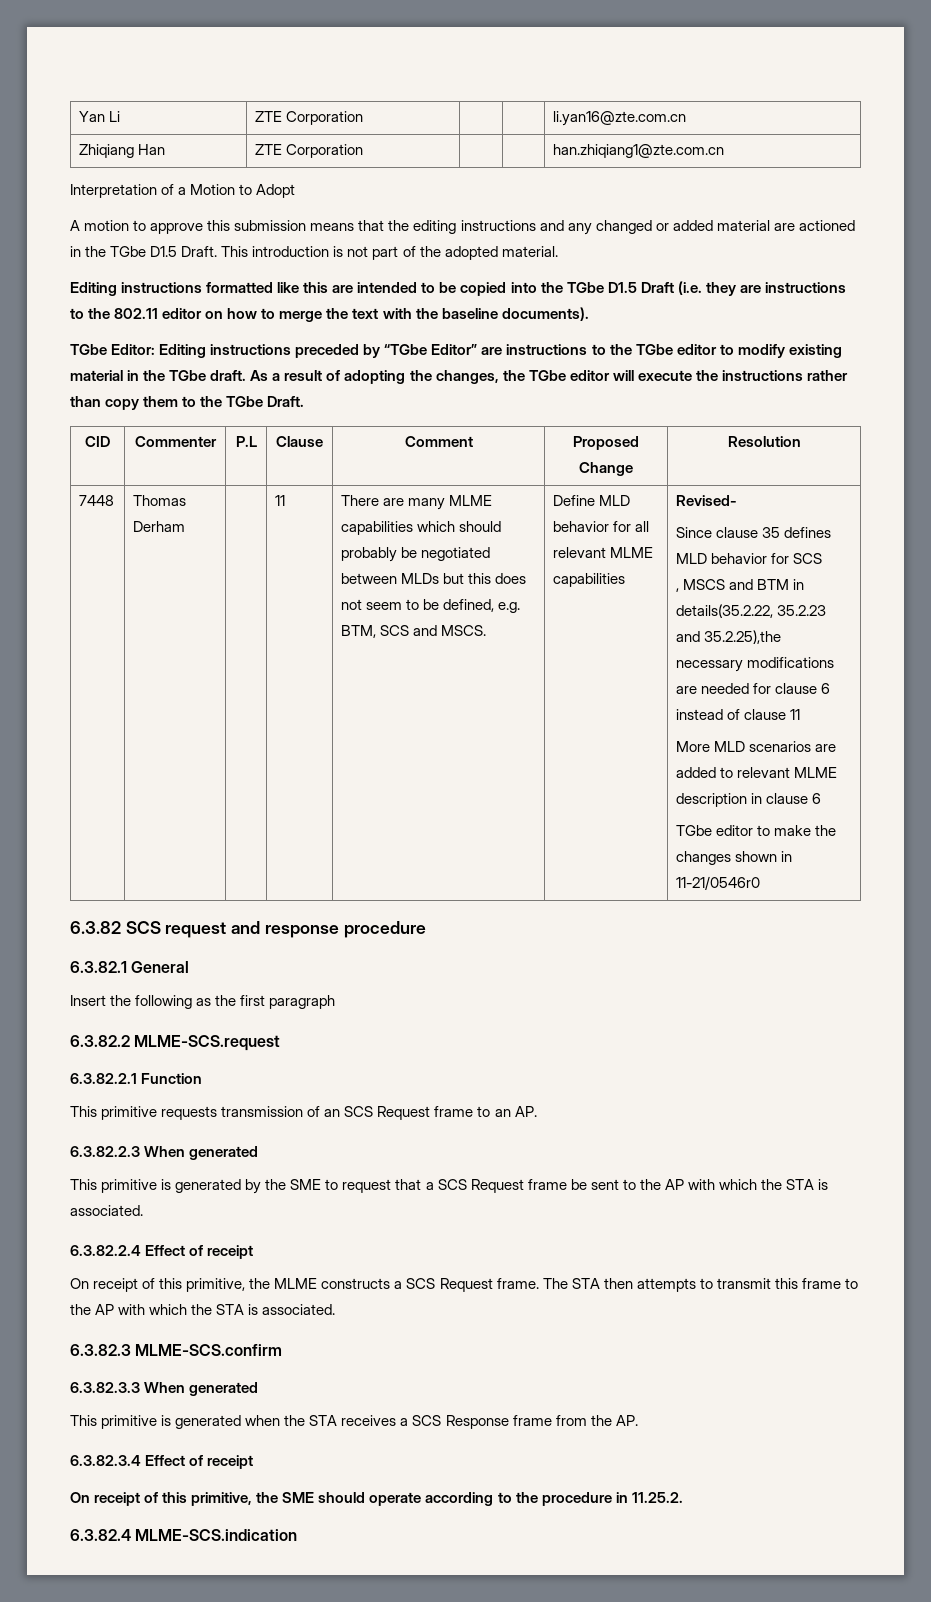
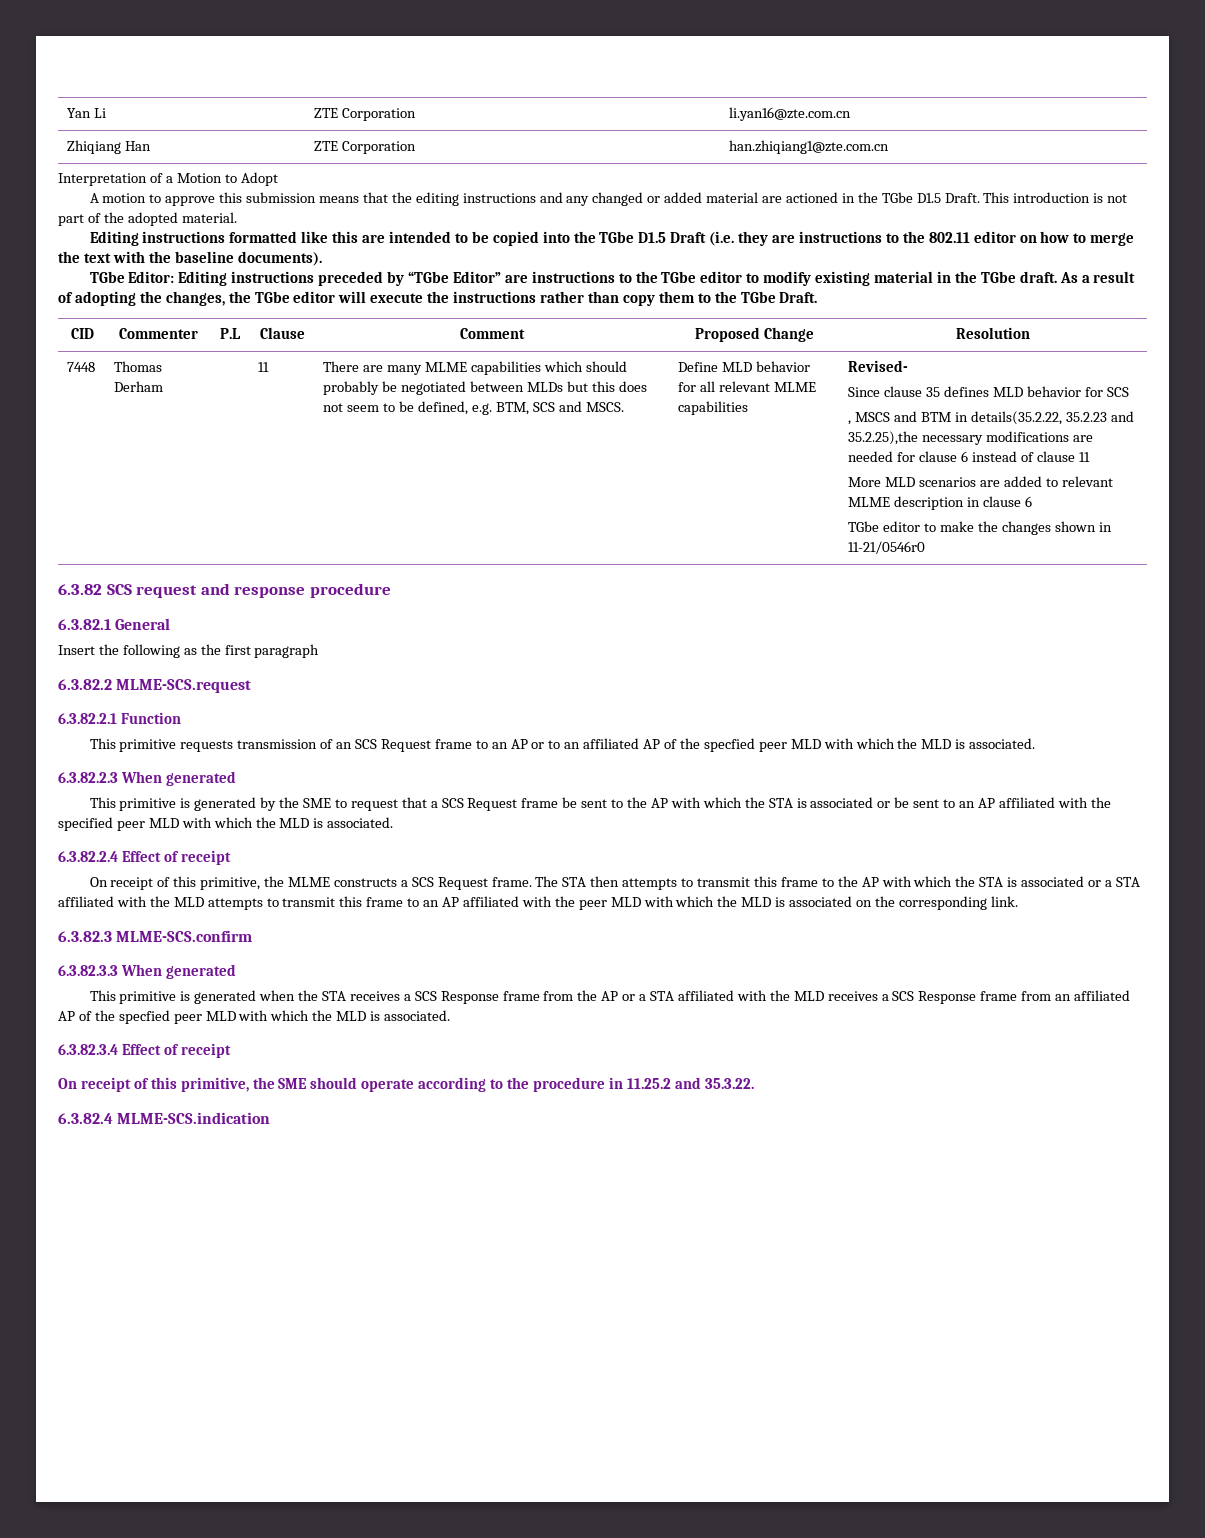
- This primitive requests transmission of an SCS Request frame to an AP.
+ This primitive requests transmission of an SCS Request frame to an AP or to an affiliated AP of the specfied peer MLD with which the MLD is associated.
- This primitive is generated by the SME to request that a SCS Request frame be sent to the AP with which the STA is associated.
+ This primitive is generated by the SME to request that a SCS Request frame be sent to the AP with which the STA is associated or be sent to an AP affiliated with the specified peer MLD with which the MLD is associated.
- The STA then attempts to transmit this frame to the AP with which the STA is associated.
+ The STA then attempts to transmit this frame to the AP with which the STA is associated or a STA affiliated with the MLD attempts to transmit this frame to an AP affiliated with the peer MLD with which the MLD is associated on the corresponding link.
- This primitive is generated when the STA receives a SCS Response frame from the AP.
+ This primitive is generated when the STA receives a SCS Response frame from the AP or a STA affiliated with the MLD receives a SCS Response frame from an affiliated AP of the specfied peer MLD with which the MLD is associated.
- On receipt of this primitive, the SME should operate according to the procedure in 11.25.2.
+ On receipt of this primitive, the SME should operate according to the procedure in 11.25.2 and 35.3.22.

